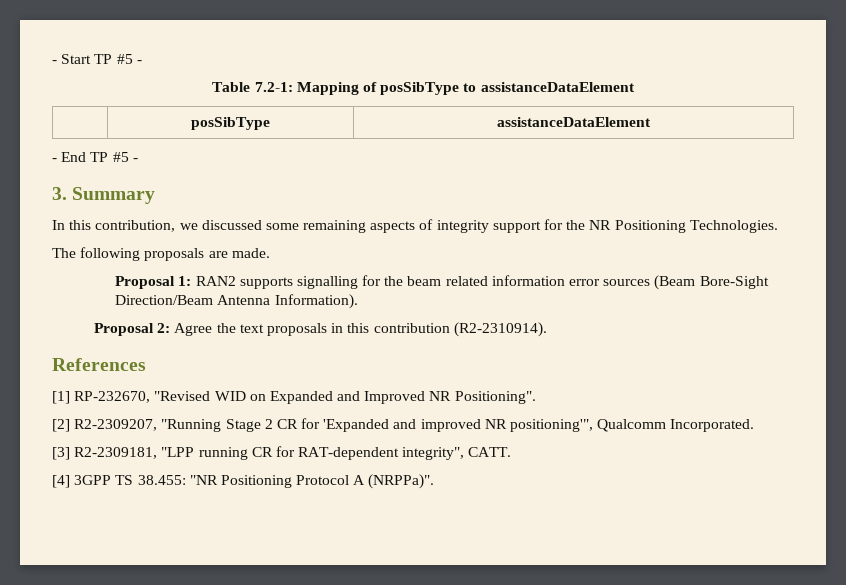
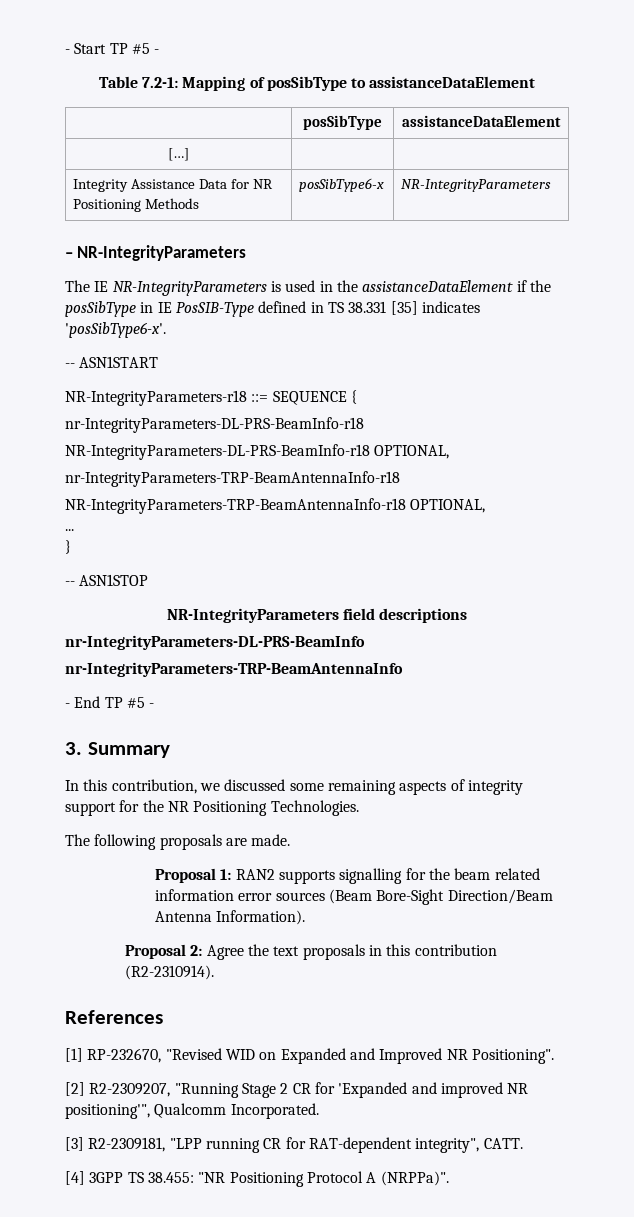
+ […] | |
+ Integrity Assistance Data for NR Positioning Methods | posSibType6-x | NR-IntegrityParameters
+ – NR-IntegrityParameters
+ The IE NR-IntegrityParameters is used in the assistanceDataElement if the posSibType in IE PosSIB-Type defined in TS 38.331 [35] indicates 'posSibType6-x'.
+ -- ASN1START
+ NR-IntegrityParameters-r18 ::= SEQUENCE {
+ nr-IntegrityParameters-DL-PRS-BeamInfo-r18
+ NR-IntegrityParameters-DL-PRS-BeamInfo-r18 OPTIONAL,
+ nr-IntegrityParameters-TRP-BeamAntennaInfo-r18
+ NR-IntegrityParameters-TRP-BeamAntennaInfo-r18 OPTIONAL,
+ ...
+ }
+ -- ASN1STOP
+ NR-IntegrityParameters field descriptions
+ nr-IntegrityParameters-DL-PRS-BeamInfo
+ nr-IntegrityParameters-TRP-BeamAntennaInfo

